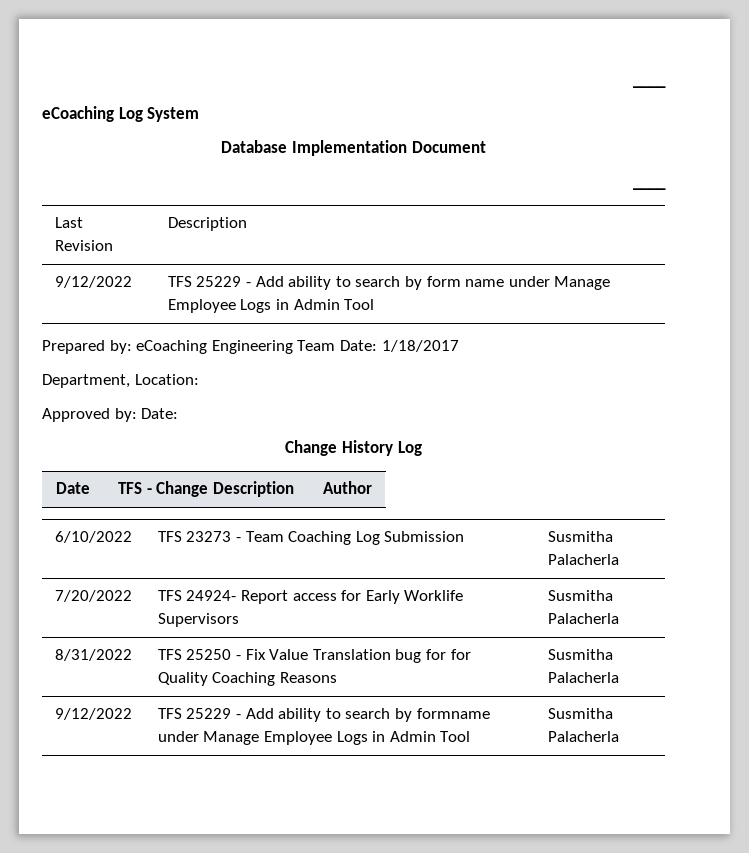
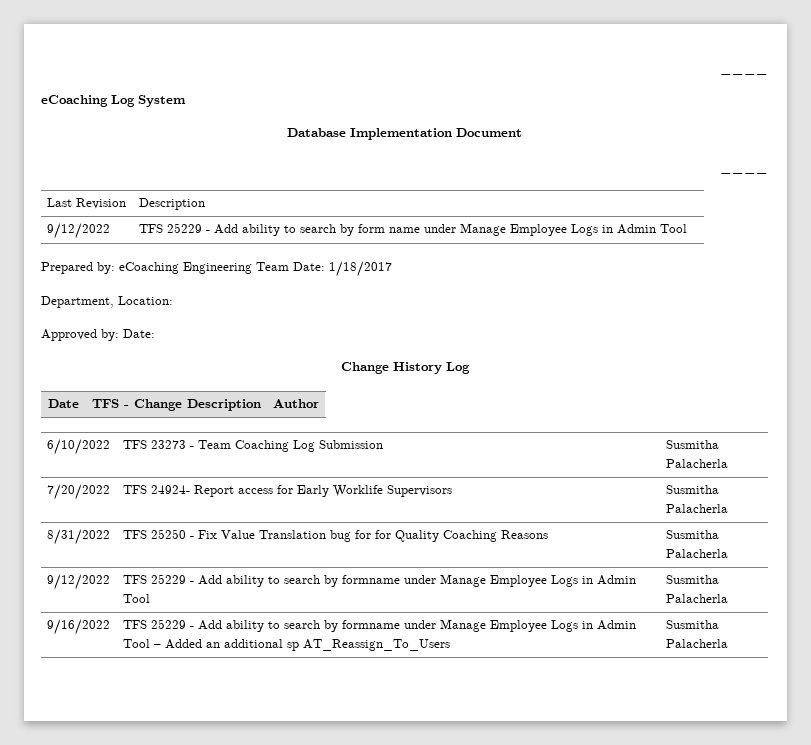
+ 9/16/2022 | TFS 25229 - Add ability to search by formname under Manage Employee Logs in Admin Tool – Added an additional sp AT_Reassign_To_Users | Susmitha Palacherla

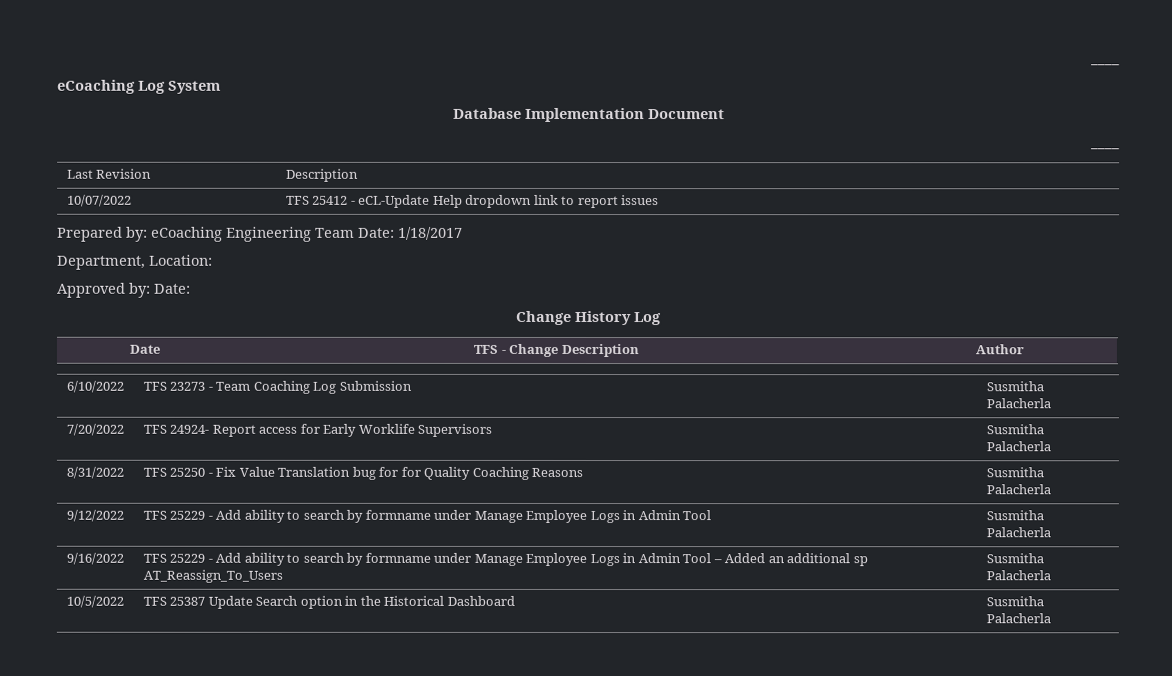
- 9/12/2022 | TFS 25229 - Add ability to search by form name under Manage Employee Logs in Admin Tool
+ 10/07/2022 | TFS 25412 - eCL-Update Help dropdown link to report issues
+ 10/5/2022 | TFS 25387 Update Search option in the Historical Dashboard | Susmitha Palacherla

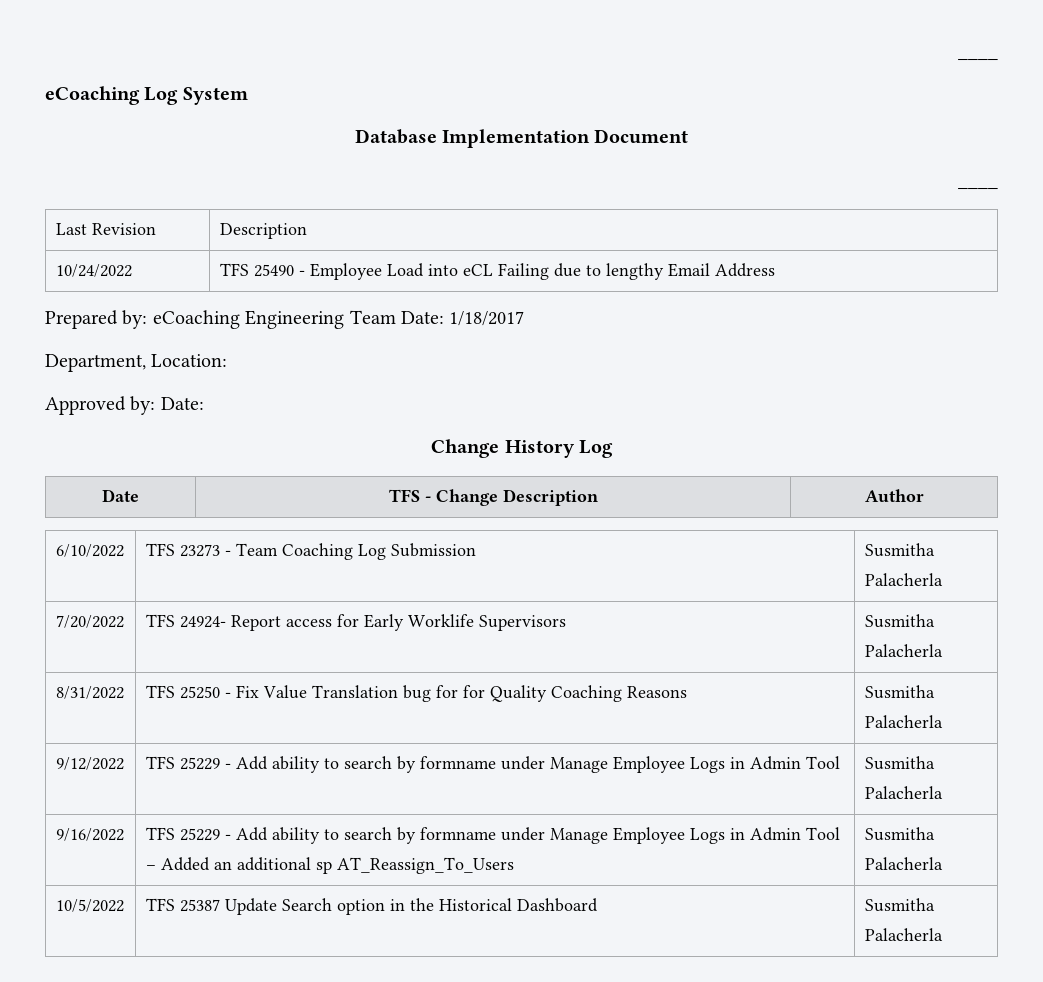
- 10/07/2022 | TFS 25412 - eCL-Update Help dropdown link to report issues
+ 10/24/2022 | TFS 25490 - Employee Load into eCL Failing due to lengthy Email Address

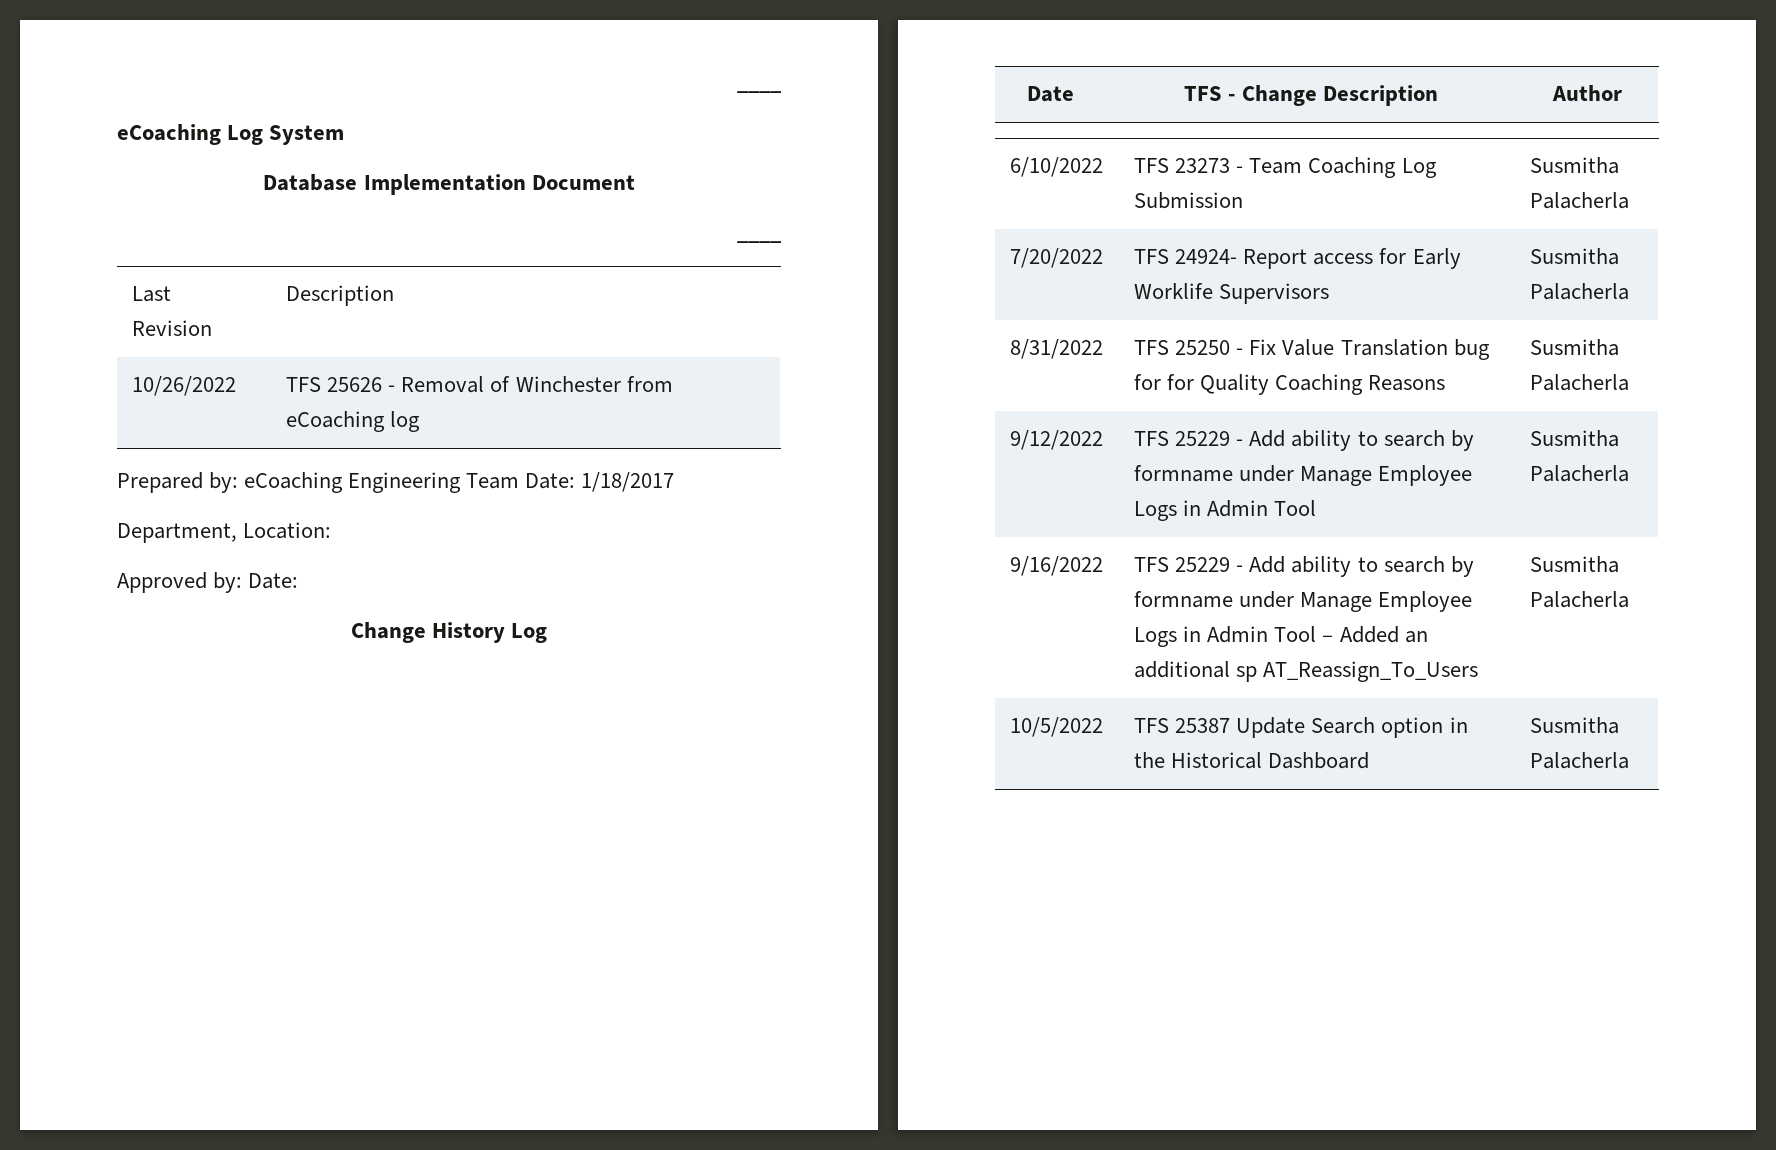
- 10/24/2022 | TFS 25490 - Employee Load into eCL Failing due to lengthy Email Address
+ 10/26/2022 | TFS 25626 - Removal of Winchester from eCoaching log

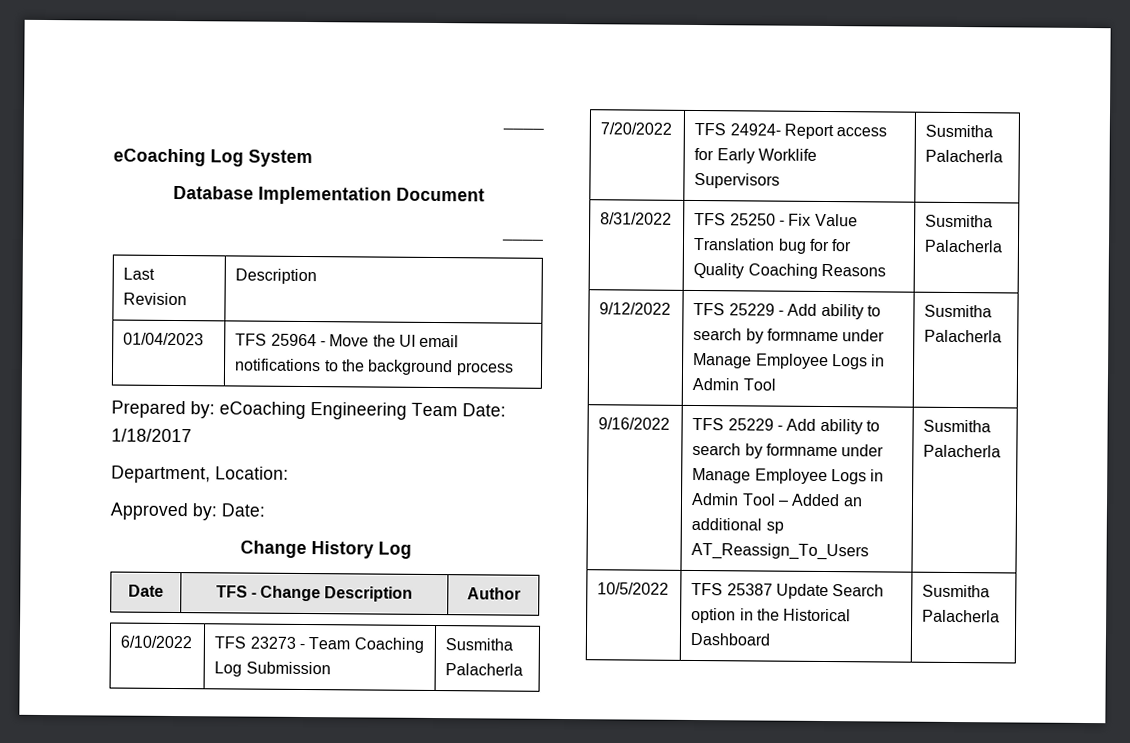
- 10/26/2022 | TFS 25626 - Removal of Winchester from eCoaching log
+ 01/04/2023 | TFS 25964 - Move the UI email notifications to the background process

